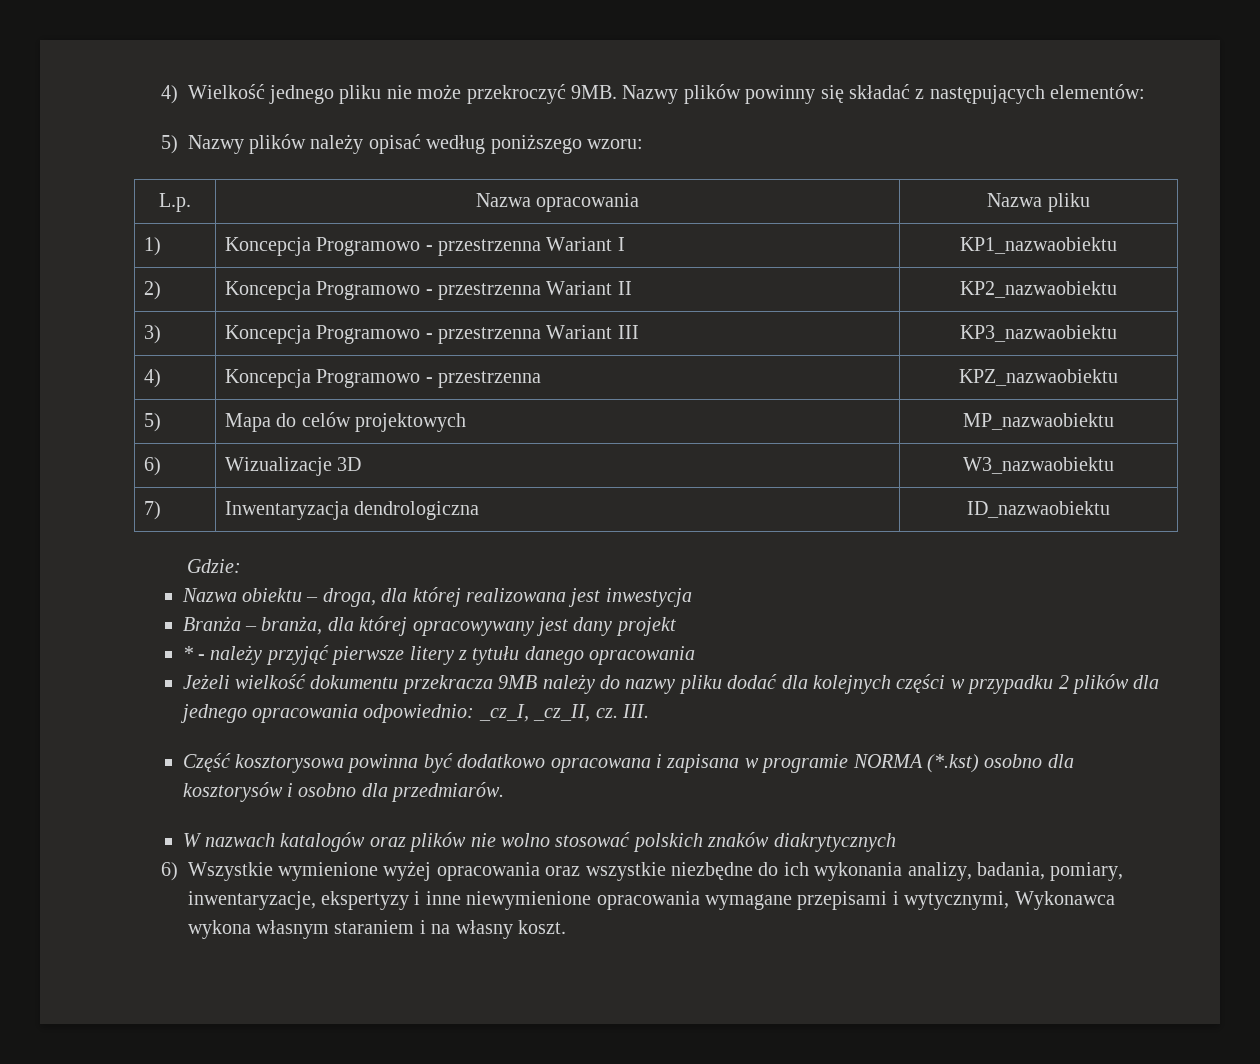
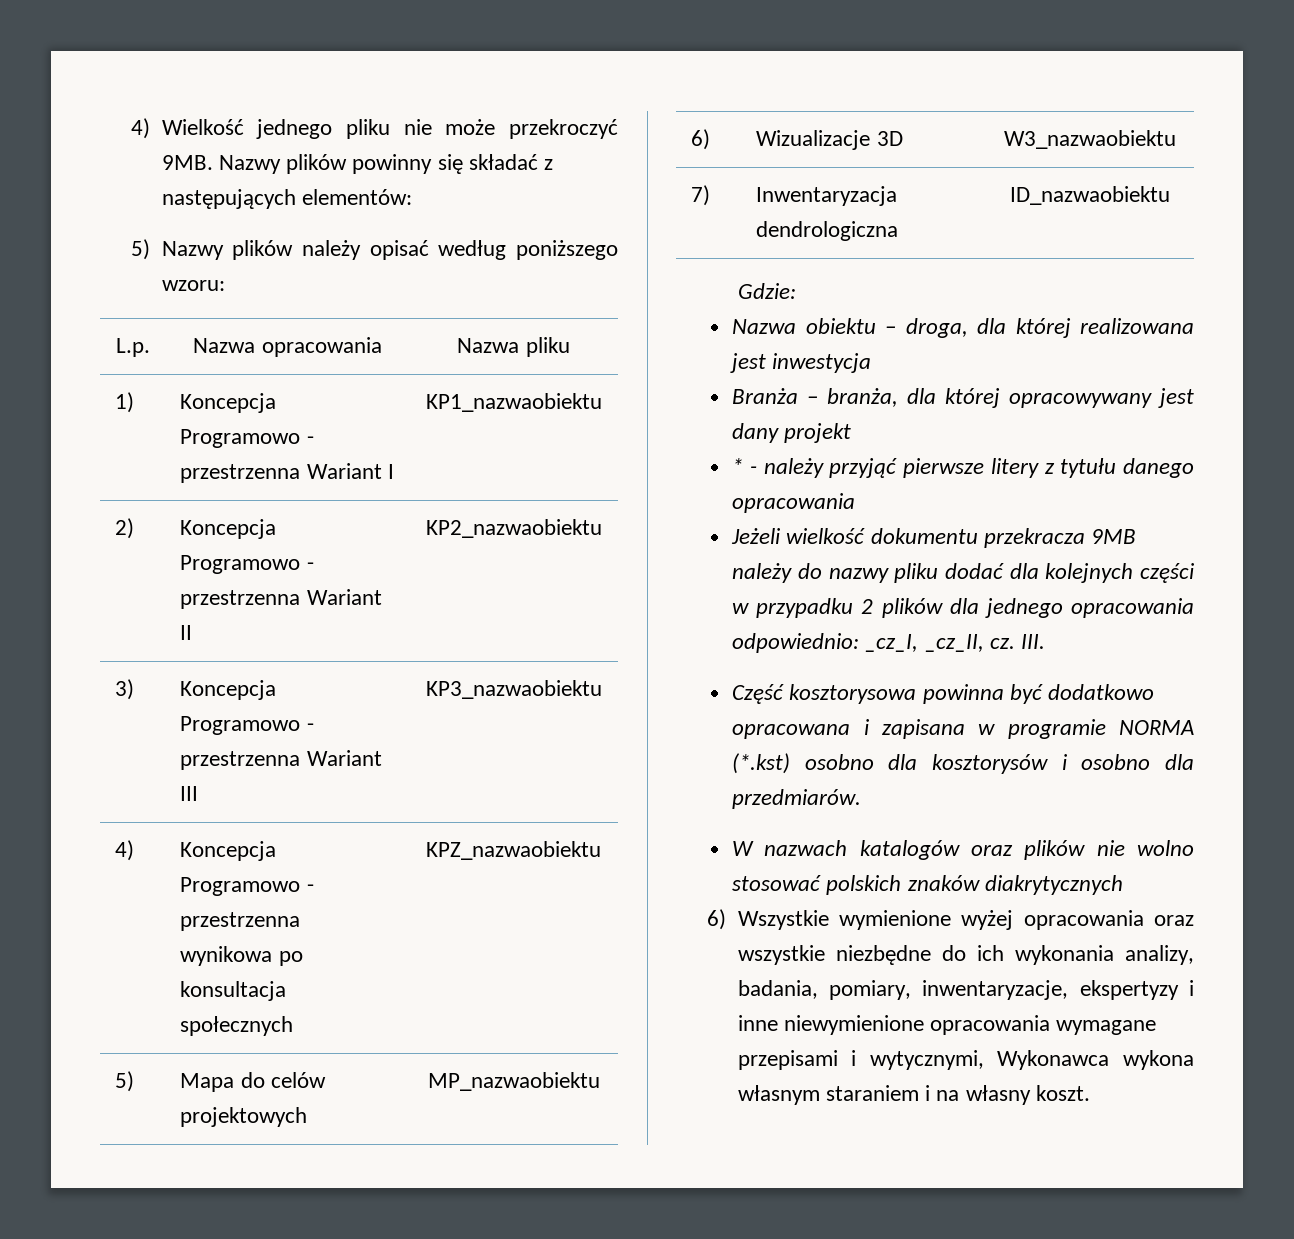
- 4) | Koncepcja Programowo - przestrzenna | KPZ_nazwaobiektu
+ 4) | Koncepcja Programowo - przestrzenna wynikowa po konsultacja społecznych | KPZ_nazwaobiektu

